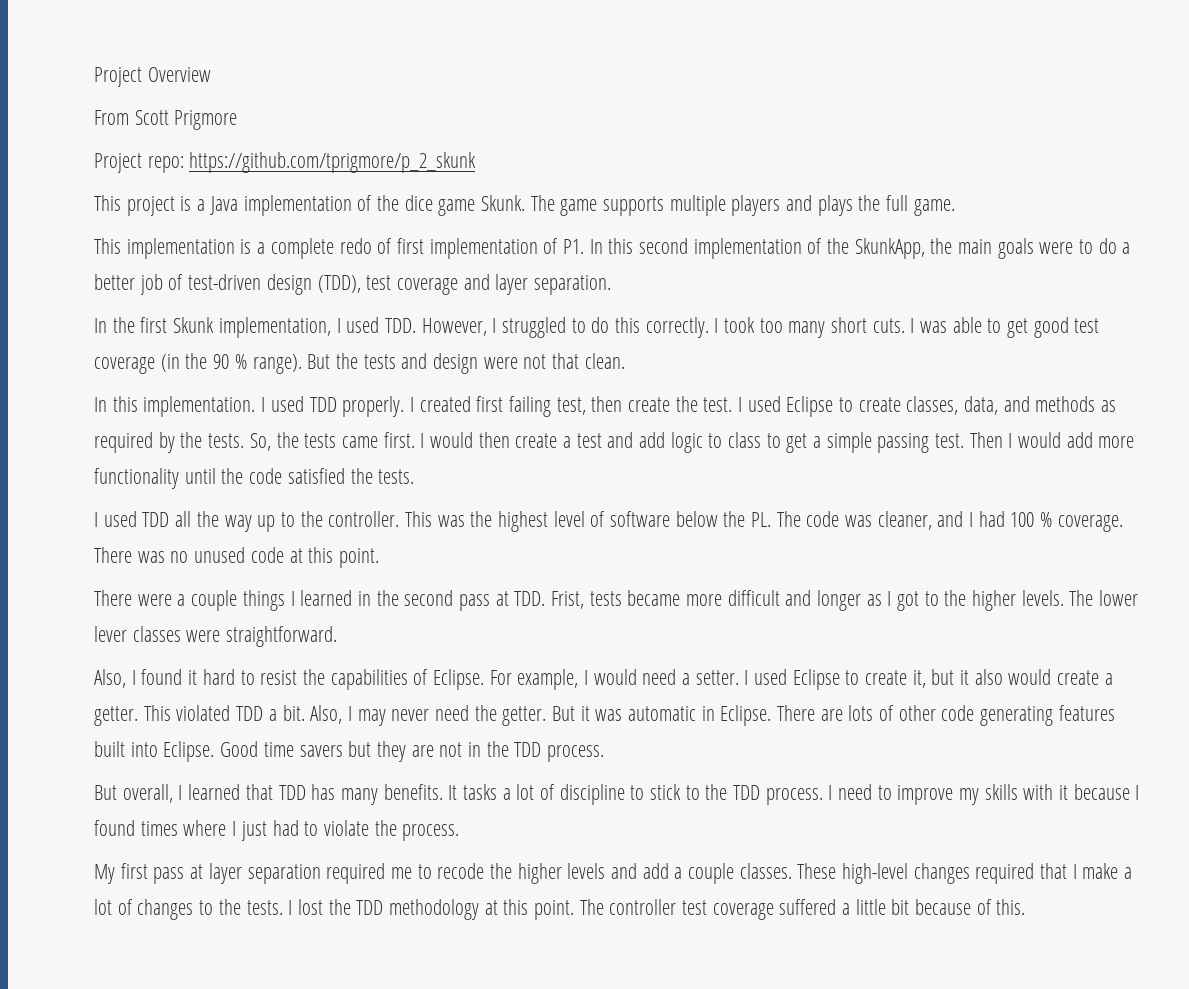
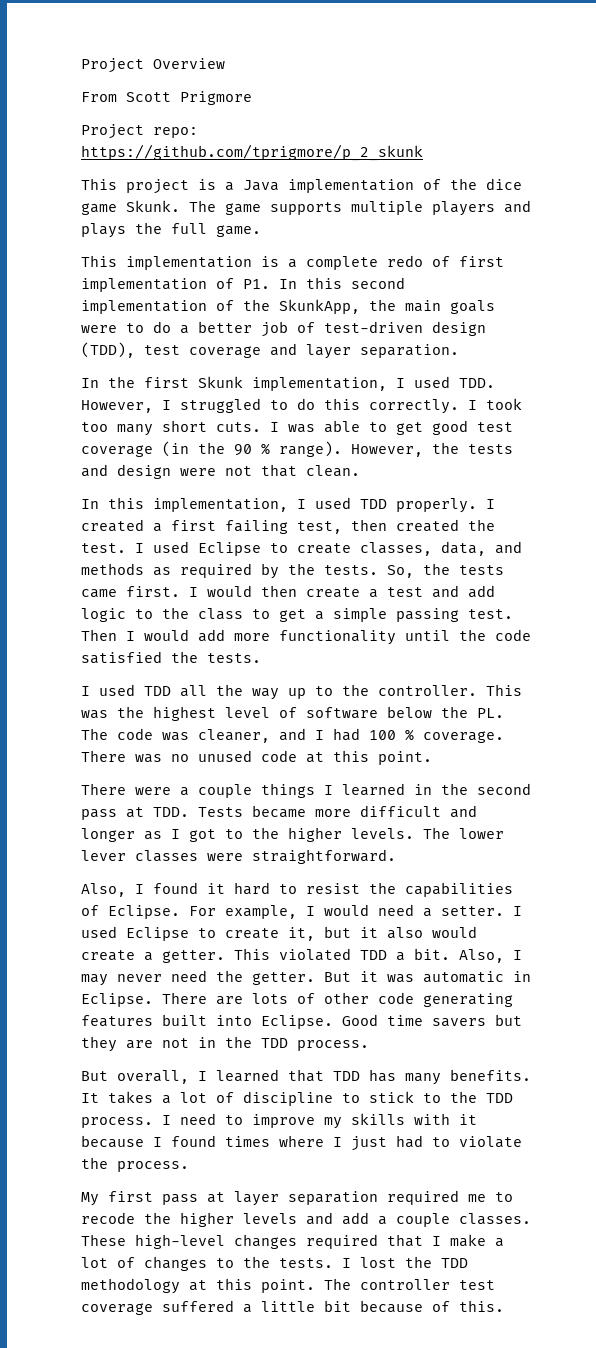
- But the tests and design were not that clean.
+ However, the tests and design were not that clean.
- In this implementation. I used TDD properly.
+ In this implementation, I used TDD properly.
- I created first failing test, then create the test.
+ I created a first failing test, then created the test.
- I would then create a test and add logic to class to get a simple passing test.
+ I would then create a test and add logic to the class to get a simple passing test.
- There were a couple things I learned in the second pass at TDD. Frist, tests became more difficult and longer as I got to the higher levels.
+ There were a couple things I learned in the second pass at TDD. Tests became more difficult and longer as I got to the higher levels.
- It tasks a lot of discipline to stick to the TDD process.
+ It takes a lot of discipline to stick to the TDD process.

